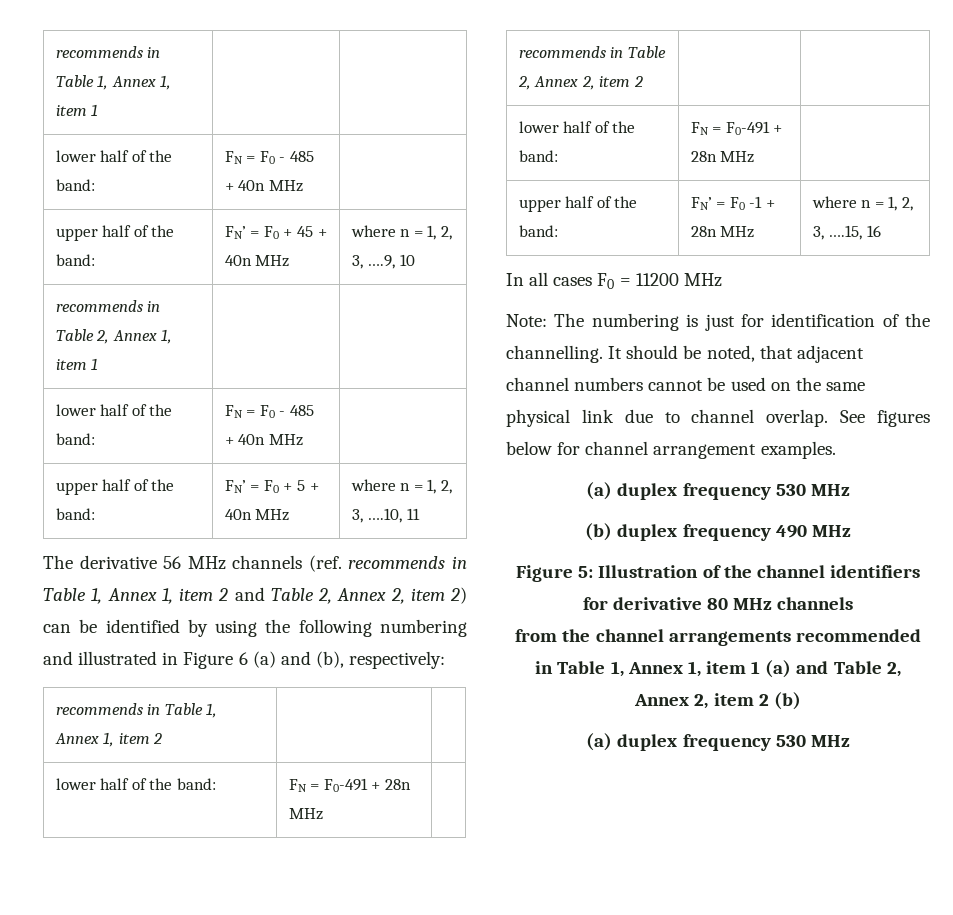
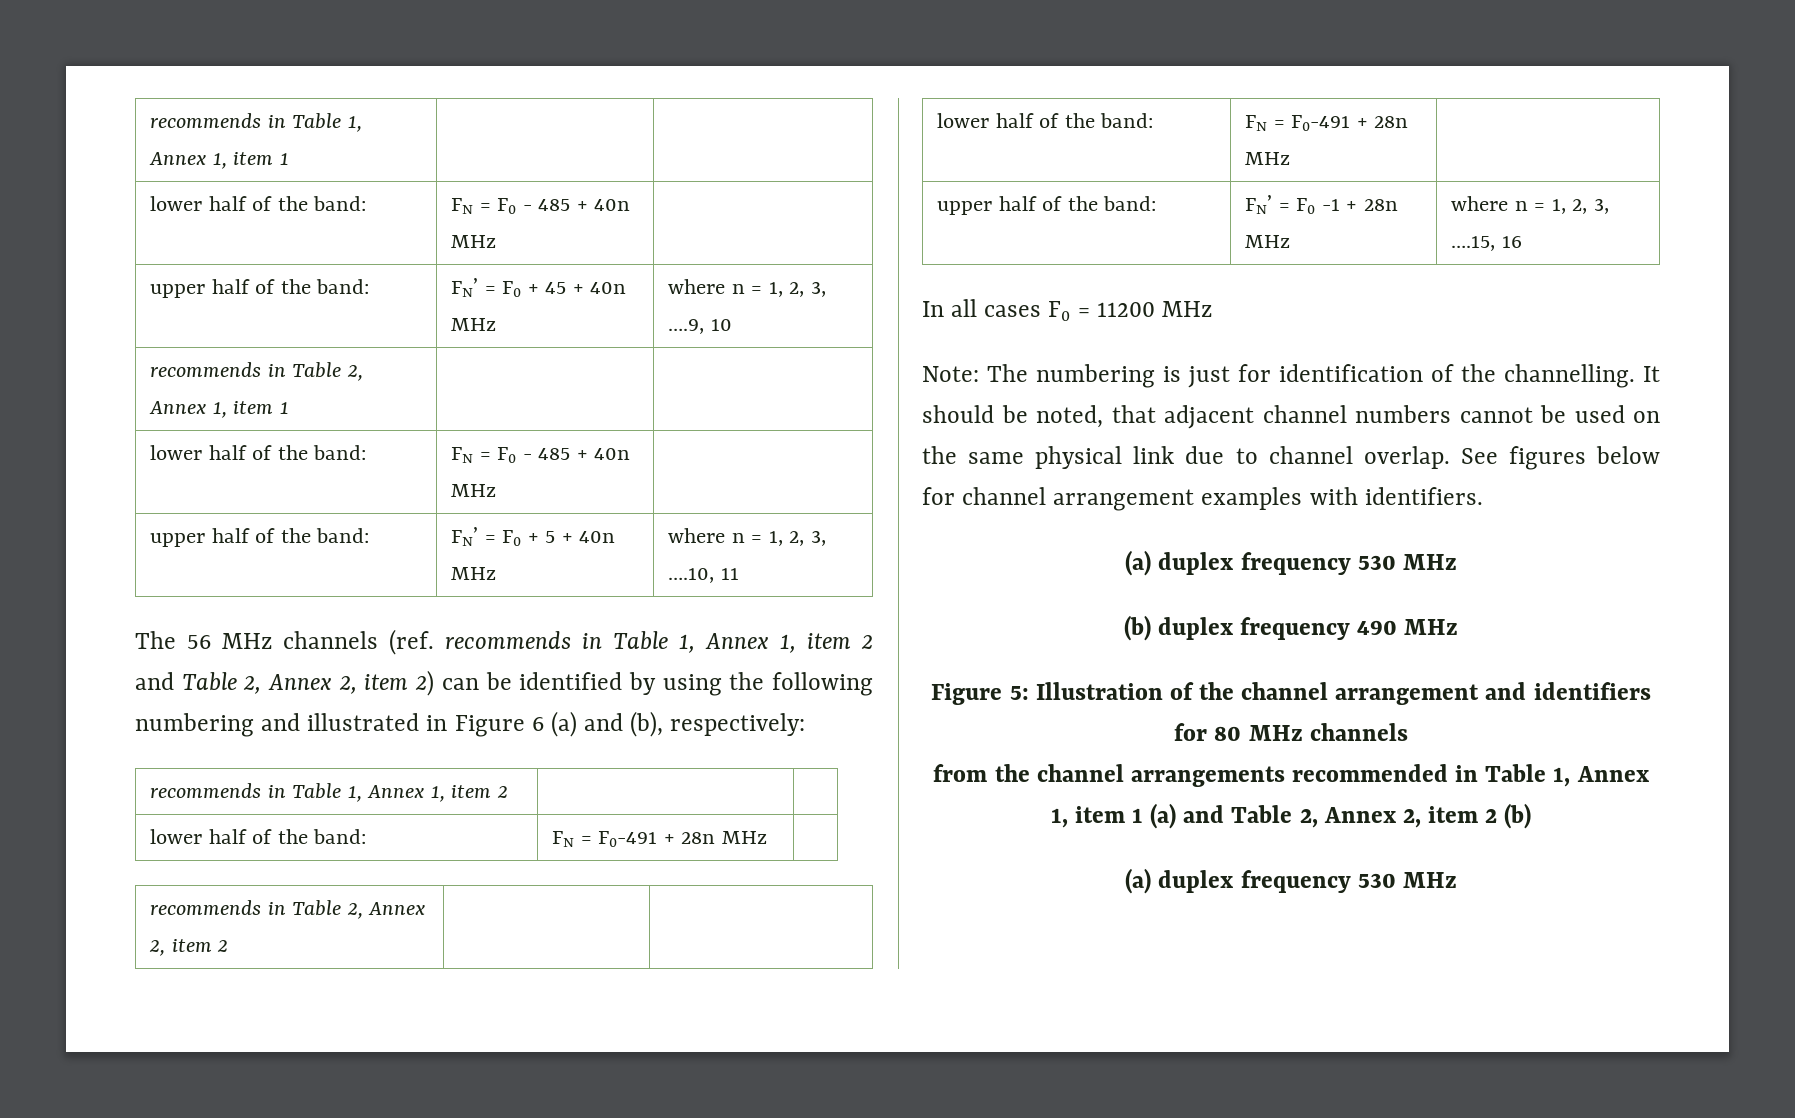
- The derivative 56 MHz channels (ref. recommends in Table 1, Annex 1, item 2 and Table 2, Annex 2, item 2) can be identified by using the following numbering and illustrated in Figure 6 (a) and (b), respectively:
+ The 56 MHz channels (ref. recommends in Table 1, Annex 1, item 2 and Table 2, Annex 2, item 2) can be identified by using the following numbering and illustrated in Figure 6 (a) and (b), respectively:
- See figures below for channel arrangement examples.
+ See figures below for channel arrangement examples with identifiers.
- Figure 5: Illustration of the channel identifiers for derivative 80 MHz channels
+ Figure 5: Illustration of the channel arrangement and identifiers for 80 MHz channels

